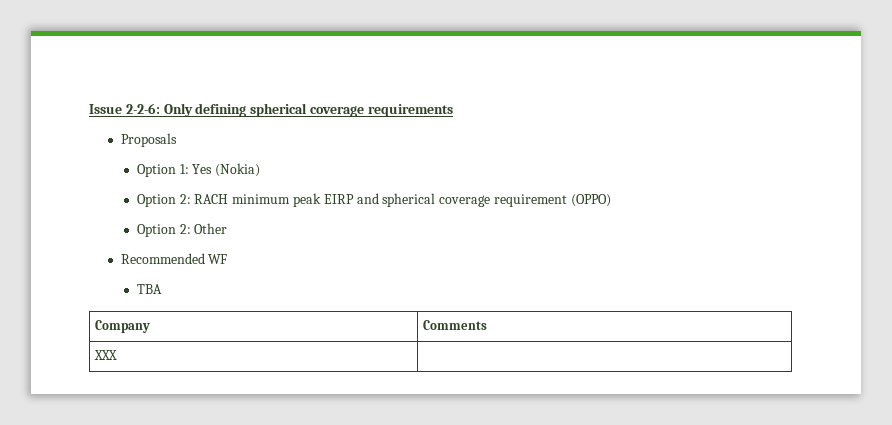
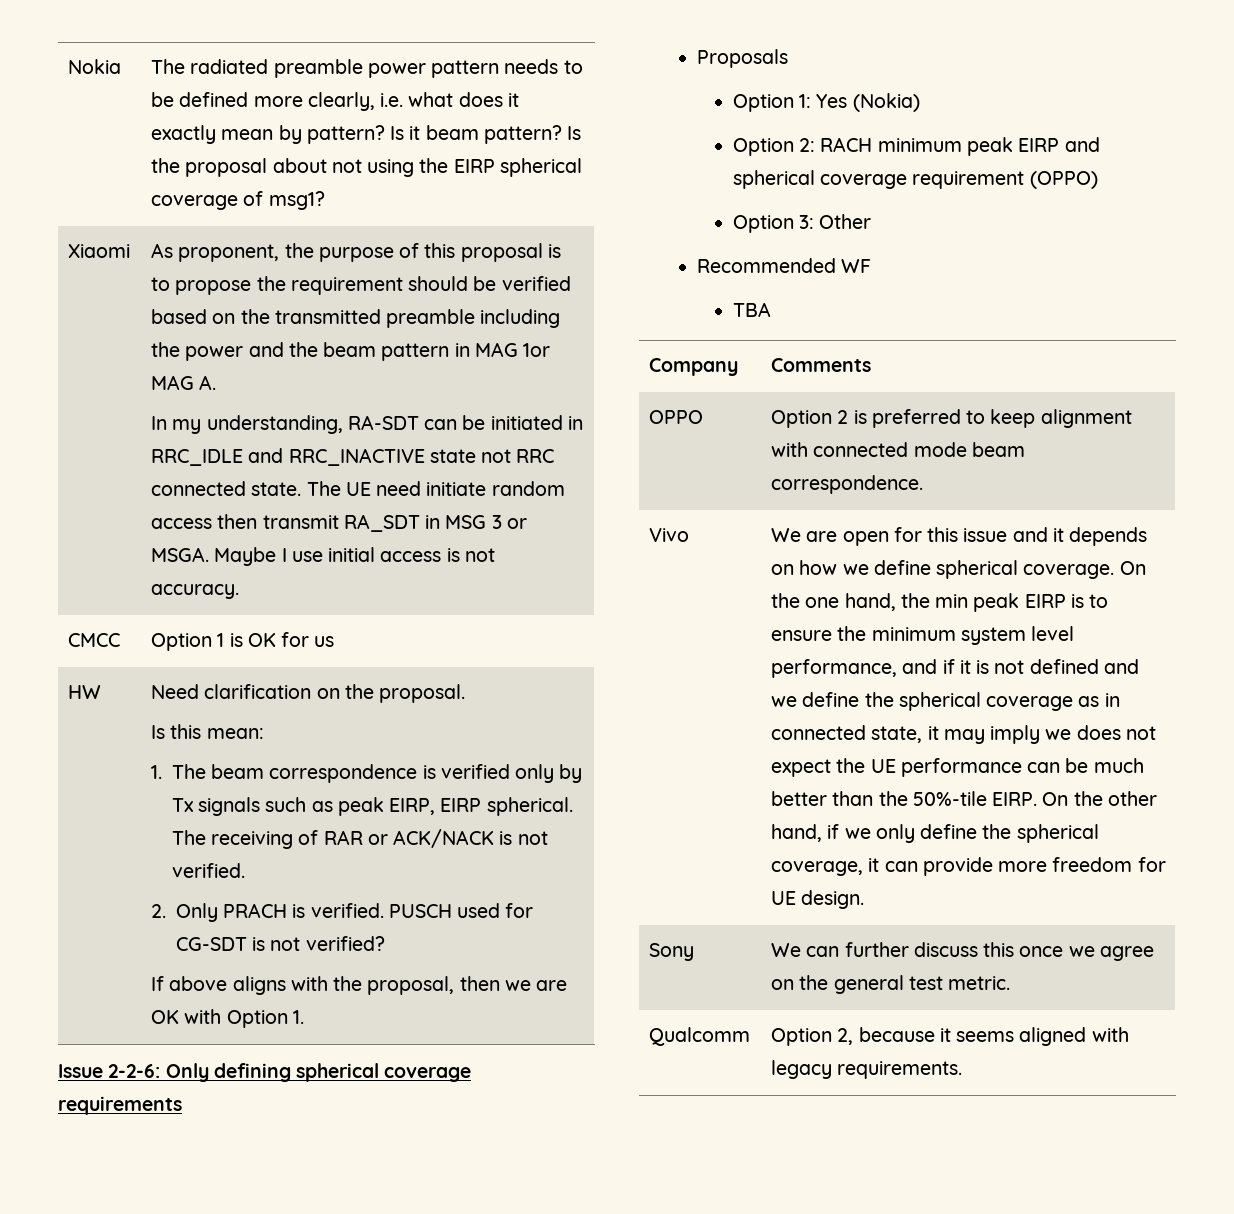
+ Nokia | The radiated preamble power pattern needs to be defined more clearly, i.e. what does it exactly mean by pattern? Is it beam pattern? Is the proposal about not using the EIRP spherical coverage of msg1?
+ Xiaomi | As proponent, the purpose of this proposal is to propose the requirement should be verified based on the transmitted preamble including the power and the beam pattern in MAG 1or MAG A.
+ In my understanding, RA-SDT can be initiated in RRC_IDLE and RRC_INACTIVE state not RRC connected state. The UE need initiate random access then transmit RA_SDT in MSG 3 or MSGA. Maybe I use initial access is not accuracy.
+ CMCC | Option 1 is OK for us
+ HW | Need clarification on the proposal.
+ Is this mean:
+ 1. The beam correspondence is verified only by Tx signals such as peak EIRP, EIRP spherical. The receiving of RAR or ACK/NACK is not verified.
+ 2. Only PRACH is verified. PUSCH used for CG-SDT is not verified?
+ If above aligns with the proposal, then we are OK with Option 1.
- Option 2: Other
+ Option 3: Other
- XXX |
+ OPPO | Option 2 is preferred to keep alignment with connected mode beam correspondence.
+ Vivo | We are open for this issue and it depends on how we define spherical coverage. On the one hand, the min peak EIRP is to ensure the minimum system level performance, and if it is not defined and we define the spherical coverage as in connected state, it may imply we does not expect the UE performance can be much better than the 50%-tile EIRP. On the other hand, if we only define the spherical coverage, it can provide more freedom for UE design.
+ Sony | We can further discuss this once we agree on the general test metric.
+ Qualcomm | Option 2, because it seems aligned with legacy requirements.

